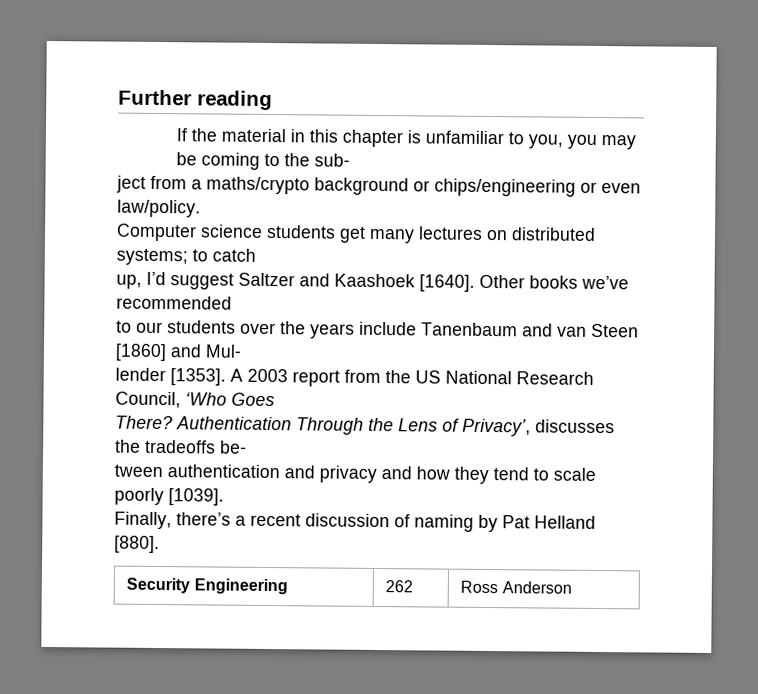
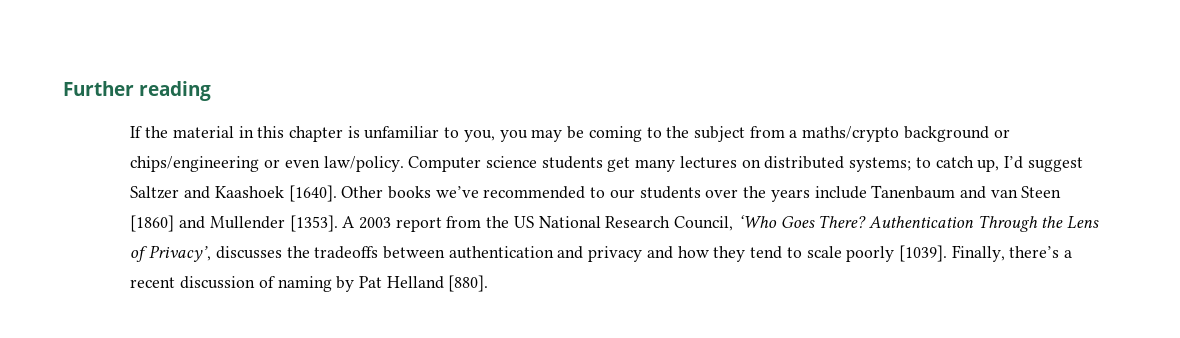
- If the material in this chapter is unfamiliar to you, you may be coming to the sub-
- ject from a maths/crypto background or chips/engineering or even law/policy.
- Computer science students get many lectures on distributed systems; to catch
- up, I’d suggest Saltzer and Kaashoek [1640].
+ If the material in this chapter is unfamiliar to you, you may be coming to the subject from a maths/crypto background or chips/engineering or even law/policy. Computer science students get many lectures on distributed systems; to catch up, I’d suggest Saltzer and Kaashoek [1640].
- Other books we’ve recommended
- to our students over the years include Tanenbaum and van Steen [1860] and Mul-
- lender [1353].
+ Other books we’ve recommended to our students over the years include Tanenbaum and van Steen [1860] and Mullender [1353].
- A 2003 report from the US National Research Council, ‘Who Goes
- There?
+ A 2003 report from the US National Research Council, ‘Who Goes There?
- Authentication Through the Lens of Privacy’, discusses the tradeoffs be-
- tween authentication and privacy and how they tend to scale poorly [1039].
- Finally, there’s a recent discussion of naming by Pat Helland [880].
+ Authentication Through the Lens of Privacy’, discusses the tradeoffs between authentication and privacy and how they tend to scale poorly [1039]. Finally, there’s a recent discussion of naming by Pat Helland [880].
- Security Engineering | 262 | Ross Anderson

